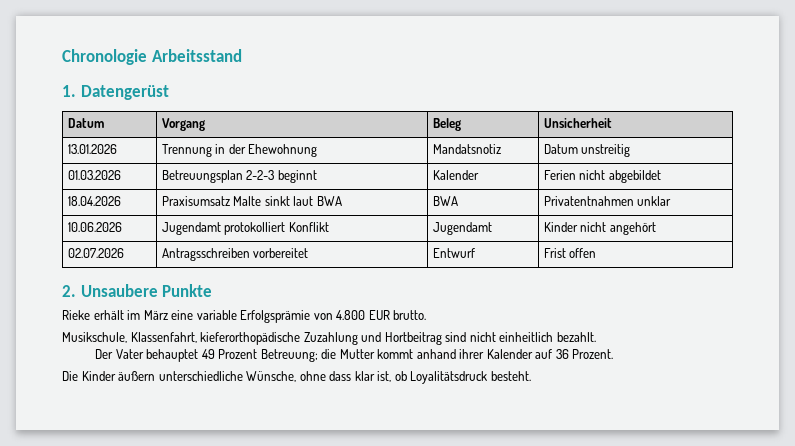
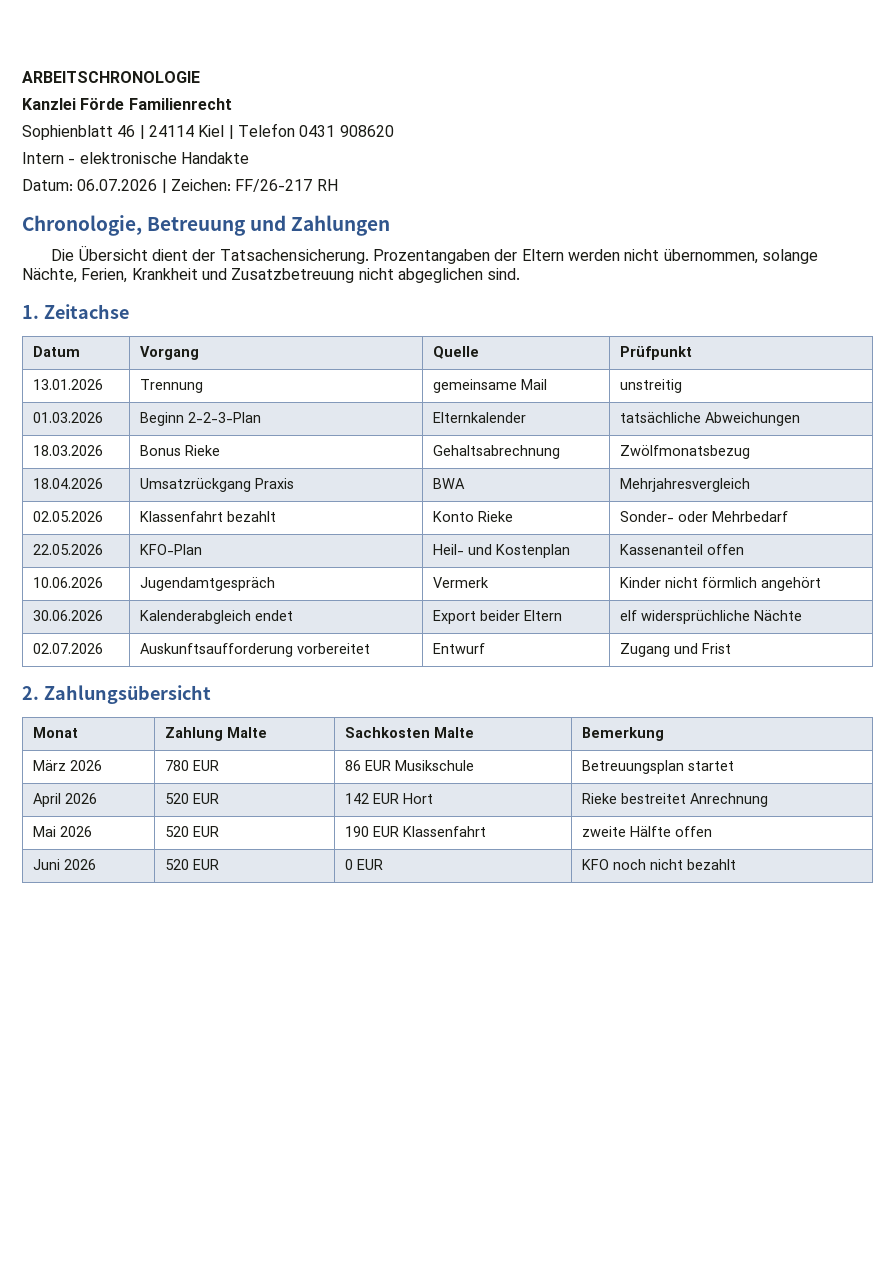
- Chronologie Arbeitsstand
+ ARBEITSCHRONOLOGIE
+ Kanzlei Förde Familienrecht
+ Sophienblatt 46 | 24114 Kiel | Telefon 0431 908620
+ Intern - elektronische Handakte
+ Datum: 06.07.2026 | Zeichen: FF/26-217 RH
+ Chronologie, Betreuung und Zahlungen
+ Die Übersicht dient der Tatsachensicherung. Prozentangaben der Eltern werden nicht übernommen, solange Nächte, Ferien, Krankheit und Zusatzbetreuung nicht abgeglichen sind.
- 1. Datengerüst
+ 1. Zeitachse
- Datum | Vorgang | Beleg | Unsicherheit
+ Datum | Vorgang | Quelle | Prüfpunkt
- 13.01.2026 | Trennung in der Ehewohnung | Mandatsnotiz | Datum unstreitig
- 01.03.2026 | Betreuungsplan 2-2-3 beginnt | Kalender | Ferien nicht abgebildet
- 18.04.2026 | Praxisumsatz Malte sinkt laut BWA | BWA | Privatentnahmen unklar
- 10.06.2026 | Jugendamt protokolliert Konflikt | Jugendamt | Kinder nicht angehört
+ 13.01.2026 | Trennung | gemeinsame Mail | unstreitig
+ 01.03.2026 | Beginn 2-2-3-Plan | Elternkalender | tatsächliche Abweichungen
+ 18.03.2026 | Bonus Rieke | Gehaltsabrechnung | Zwölfmonatsbezug
+ 18.04.2026 | Umsatzrückgang Praxis | BWA | Mehrjahresvergleich
+ 02.05.2026 | Klassenfahrt bezahlt | Konto Rieke | Sonder- oder Mehrbedarf
+ 22.05.2026 | KFO-Plan | Heil- und Kostenplan | Kassenanteil offen
+ 10.06.2026 | Jugendamtgespräch | Vermerk | Kinder nicht förmlich angehört
+ 30.06.2026 | Kalenderabgleich endet | Export beider Eltern | elf widersprüchliche Nächte
- 02.07.2026 | Antragsschreiben vorbereitet | Entwurf | Frist offen
+ 02.07.2026 | Auskunftsaufforderung vorbereitet | Entwurf | Zugang und Frist
- 2. Unsaubere Punkte
- Rieke erhält im März eine variable Erfolgsprämie von 4.800 EUR brutto.
- Musikschule, Klassenfahrt, kieferorthopädische Zuzahlung und Hortbeitrag sind nicht einheitlich bezahlt.
- Der Vater behauptet 49 Prozent Betreuung; die Mutter kommt anhand ihrer Kalender auf 36 Prozent.
- Die Kinder äußern unterschiedliche Wünsche, ohne dass klar ist, ob Loyalitätsdruck besteht.
+ 2. Zahlungsübersicht
+ Monat | Zahlung Malte | Sachkosten Malte | Bemerkung
+ März 2026 | 780 EUR | 86 EUR Musikschule | Betreuungsplan startet
+ April 2026 | 520 EUR | 142 EUR Hort | Rieke bestreitet Anrechnung
+ Mai 2026 | 520 EUR | 190 EUR Klassenfahrt | zweite Hälfte offen
+ Juni 2026 | 520 EUR | 0 EUR | KFO noch nicht bezahlt

